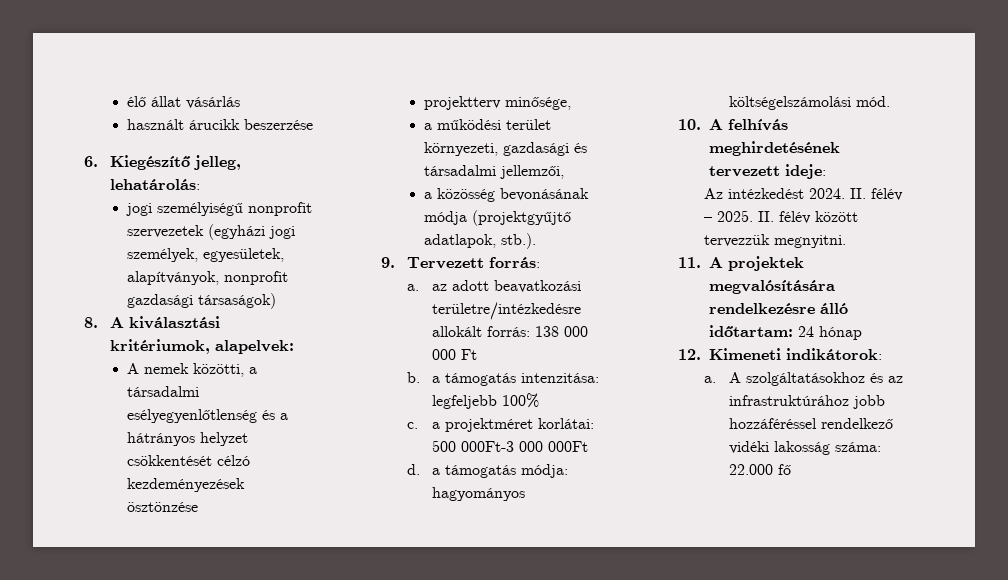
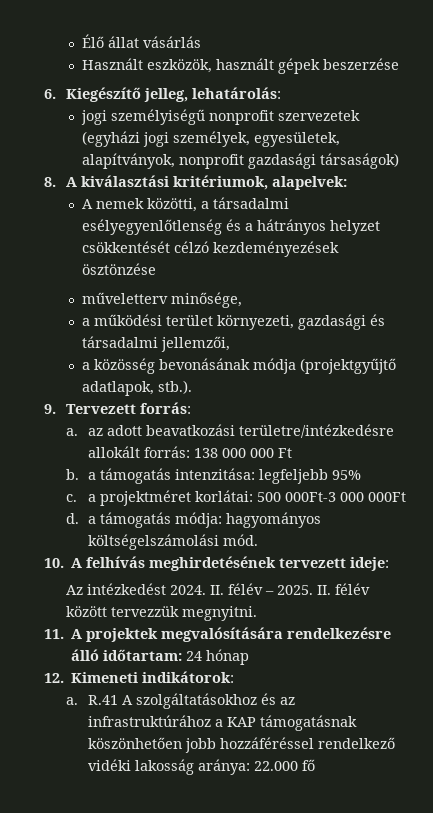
- élő állat vásárlás
+ Élő állat vásárlás
- használt árucikk beszerzése
+ Használt eszközök, használt gépek beszerzése
- projektterv minősége,
+ műveletterv minősége,
- b. a támogatás intenzitása: legfeljebb 100%
+ b. a támogatás intenzitása: legfeljebb 95%
- A szolgáltatásokhoz és az infrastruktúrához jobb hozzáféréssel rendelkező vidéki lakosság száma: 22.000 fő
+ R.41 A szolgáltatásokhoz és az infrastruktúrához a KAP támogatásnak köszönhetően jobb hozzáféréssel rendelkező vidéki lakosság aránya: 22.000 fő

